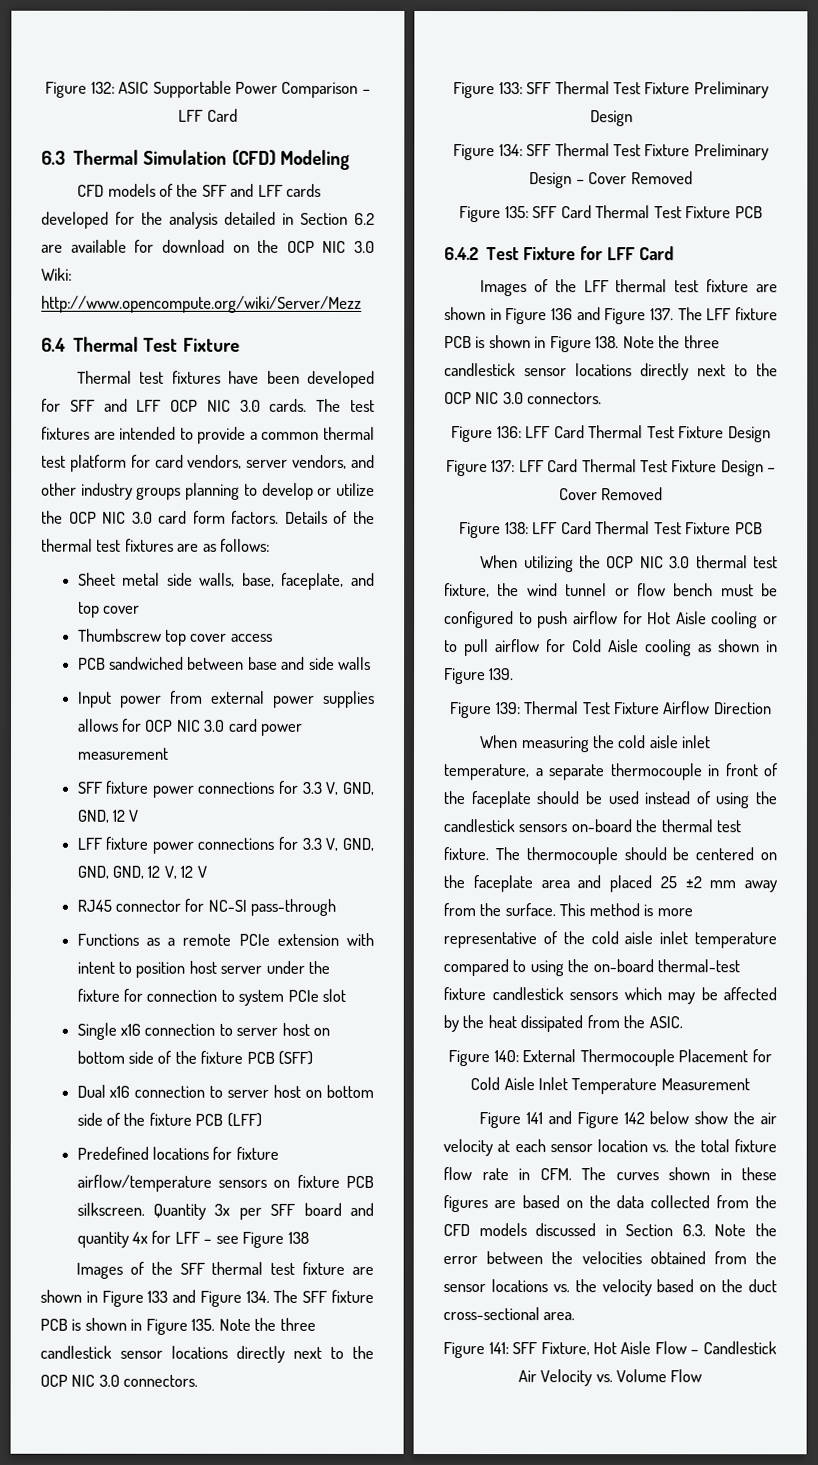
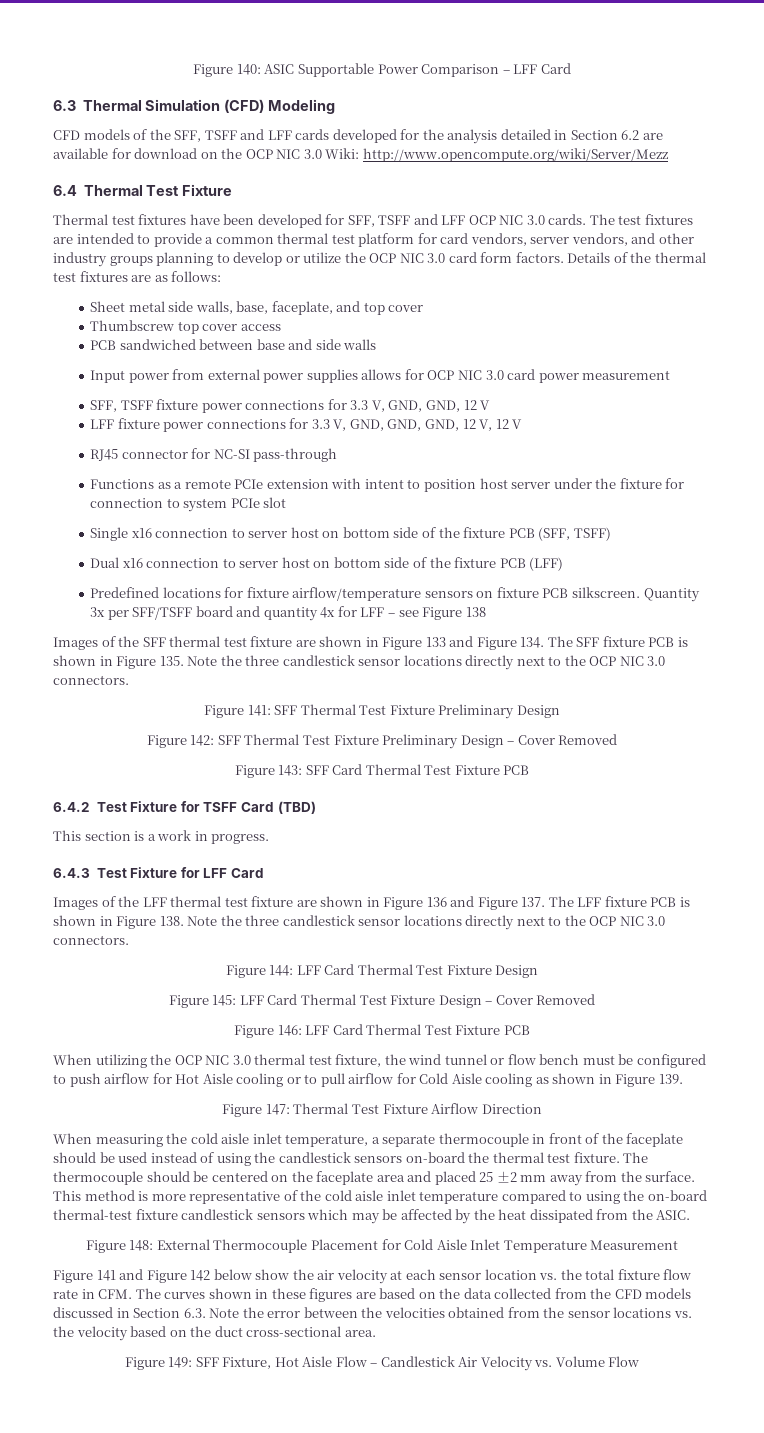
- Figure 132: ASIC Supportable Power Comparison – LFF Card
+ Figure 140: ASIC Supportable Power Comparison – LFF Card
- CFD models of the SFF and LFF cards developed for the analysis detailed in Section 6.2 are available for download on the OCP NIC 3.0 Wiki: http://www.opencompute.org/wiki/Server/Mezz
+ CFD models of the SFF, TSFF and LFF cards developed for the analysis detailed in Section 6.2 are available for download on the OCP NIC 3.0 Wiki: http://www.opencompute.org/wiki/Server/Mezz
- Thermal test fixtures have been developed for SFF and LFF OCP NIC 3.0 cards.
+ Thermal test fixtures have been developed for SFF, TSFF and LFF OCP NIC 3.0 cards.
- SFF fixture power connections for 3.3 V, GND, GND, 12 V
+ SFF, TSFF fixture power connections for 3.3 V, GND, GND, 12 V
- Single x16 connection to server host on bottom side of the fixture PCB (SFF)
+ Single x16 connection to server host on bottom side of the fixture PCB (SFF, TSFF)
- Quantity 3x per SFF board and quantity 4x for LFF – see Figure 138
+ Quantity 3x per SFF/TSFF board and quantity 4x for LFF – see Figure 138
- Figure 133: SFF Thermal Test Fixture Preliminary Design
+ Figure 141: SFF Thermal Test Fixture Preliminary Design
- Figure 134: SFF Thermal Test Fixture Preliminary Design – Cover Removed
+ Figure 142: SFF Thermal Test Fixture Preliminary Design – Cover Removed
- Figure 135: SFF Card Thermal Test Fixture PCB
+ Figure 143: SFF Card Thermal Test Fixture PCB
- 6.4.2 Test Fixture for LFF Card
+ 6.4.2 Test Fixture for TSFF Card (TBD)
+ This section is a work in progress.
+ 6.4.3 Test Fixture for LFF Card
- Figure 136: LFF Card Thermal Test Fixture Design
+ Figure 144: LFF Card Thermal Test Fixture Design
- Figure 137: LFF Card Thermal Test Fixture Design – Cover Removed
+ Figure 145: LFF Card Thermal Test Fixture Design – Cover Removed
- Figure 138: LFF Card Thermal Test Fixture PCB
+ Figure 146: LFF Card Thermal Test Fixture PCB
- Figure 139: Thermal Test Fixture Airflow Direction
+ Figure 147: Thermal Test Fixture Airflow Direction
- Figure 140: External Thermocouple Placement for Cold Aisle Inlet Temperature Measurement
+ Figure 148: External Thermocouple Placement for Cold Aisle Inlet Temperature Measurement
- Figure 141: SFF Fixture, Hot Aisle Flow – Candlestick Air Velocity vs. Volume Flow
+ Figure 149: SFF Fixture, Hot Aisle Flow – Candlestick Air Velocity vs. Volume Flow

